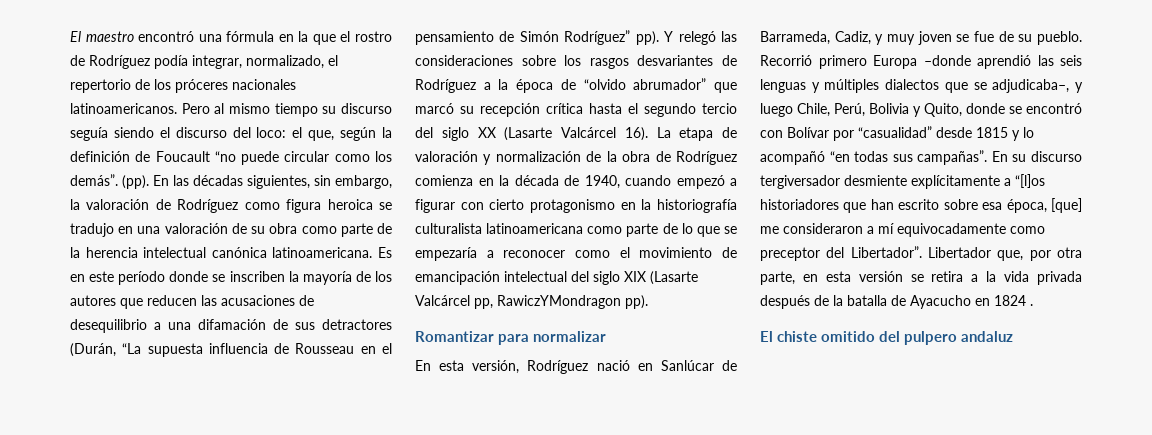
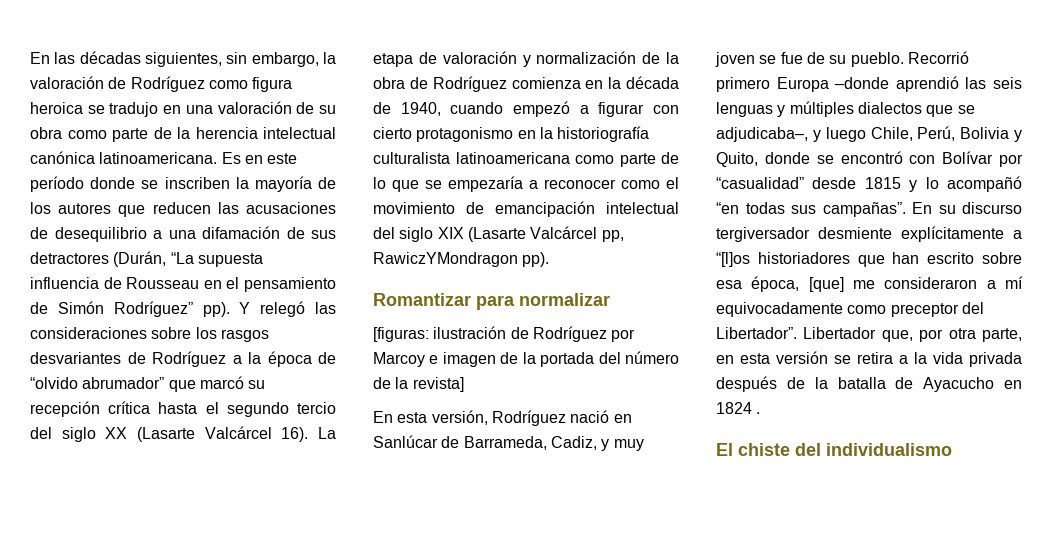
- El maestro encontró una fórmula en la que el rostro de Rodríguez podía integrar, normalizado, el repertorio de los próceres nacionales latinoamericanos. Pero al mismo tiempo su discurso seguía siendo el discurso del loco: el que, según la definición de Foucault “no puede circular como los demás”. (pp).
+ [figuras: ilustración de Rodríguez por Marcoy e imagen de la portada del número de la revista]
- El chiste omitido del pulpero andaluz
+ El chiste del individualismo

